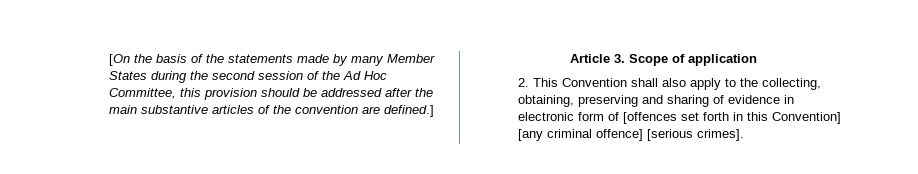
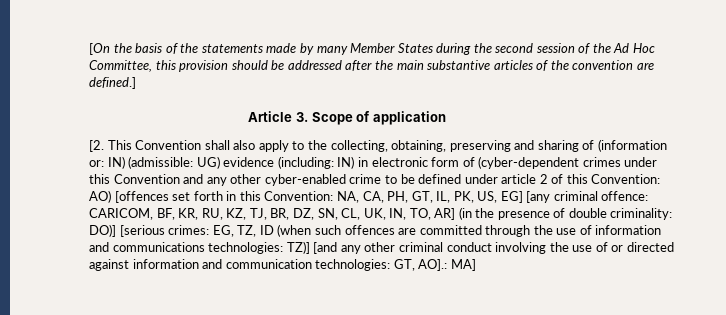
- 2. This Convention shall also apply to the collecting, obtaining, preserving and sharing of evidence in electronic form of [offences set forth in this Convention] [any criminal offence] [serious crimes].
+ [2. This Convention shall also apply to the collecting, obtaining, preserving and sharing of (information or: IN) (admissible: UG) evidence (including: IN) in electronic form of (cyber-dependent crimes under this Convention and any other cyber-enabled crime to be defined under article 2 of this Convention: AO) [offences set forth in this Convention: NA, CA, PH, GT, IL, PK, US, EG] [any criminal offence: CARICOM, BF, KR, RU, KZ, TJ, BR, DZ, SN, CL, UK, IN, TO, AR] (in the presence of double criminality: DO)] [serious crimes: EG, TZ, ID (when such offences are committed through the use of information and communications technologies: TZ)] [and any other criminal conduct involving the use of or directed against information and communication technologies: GT, AO].: MA]

